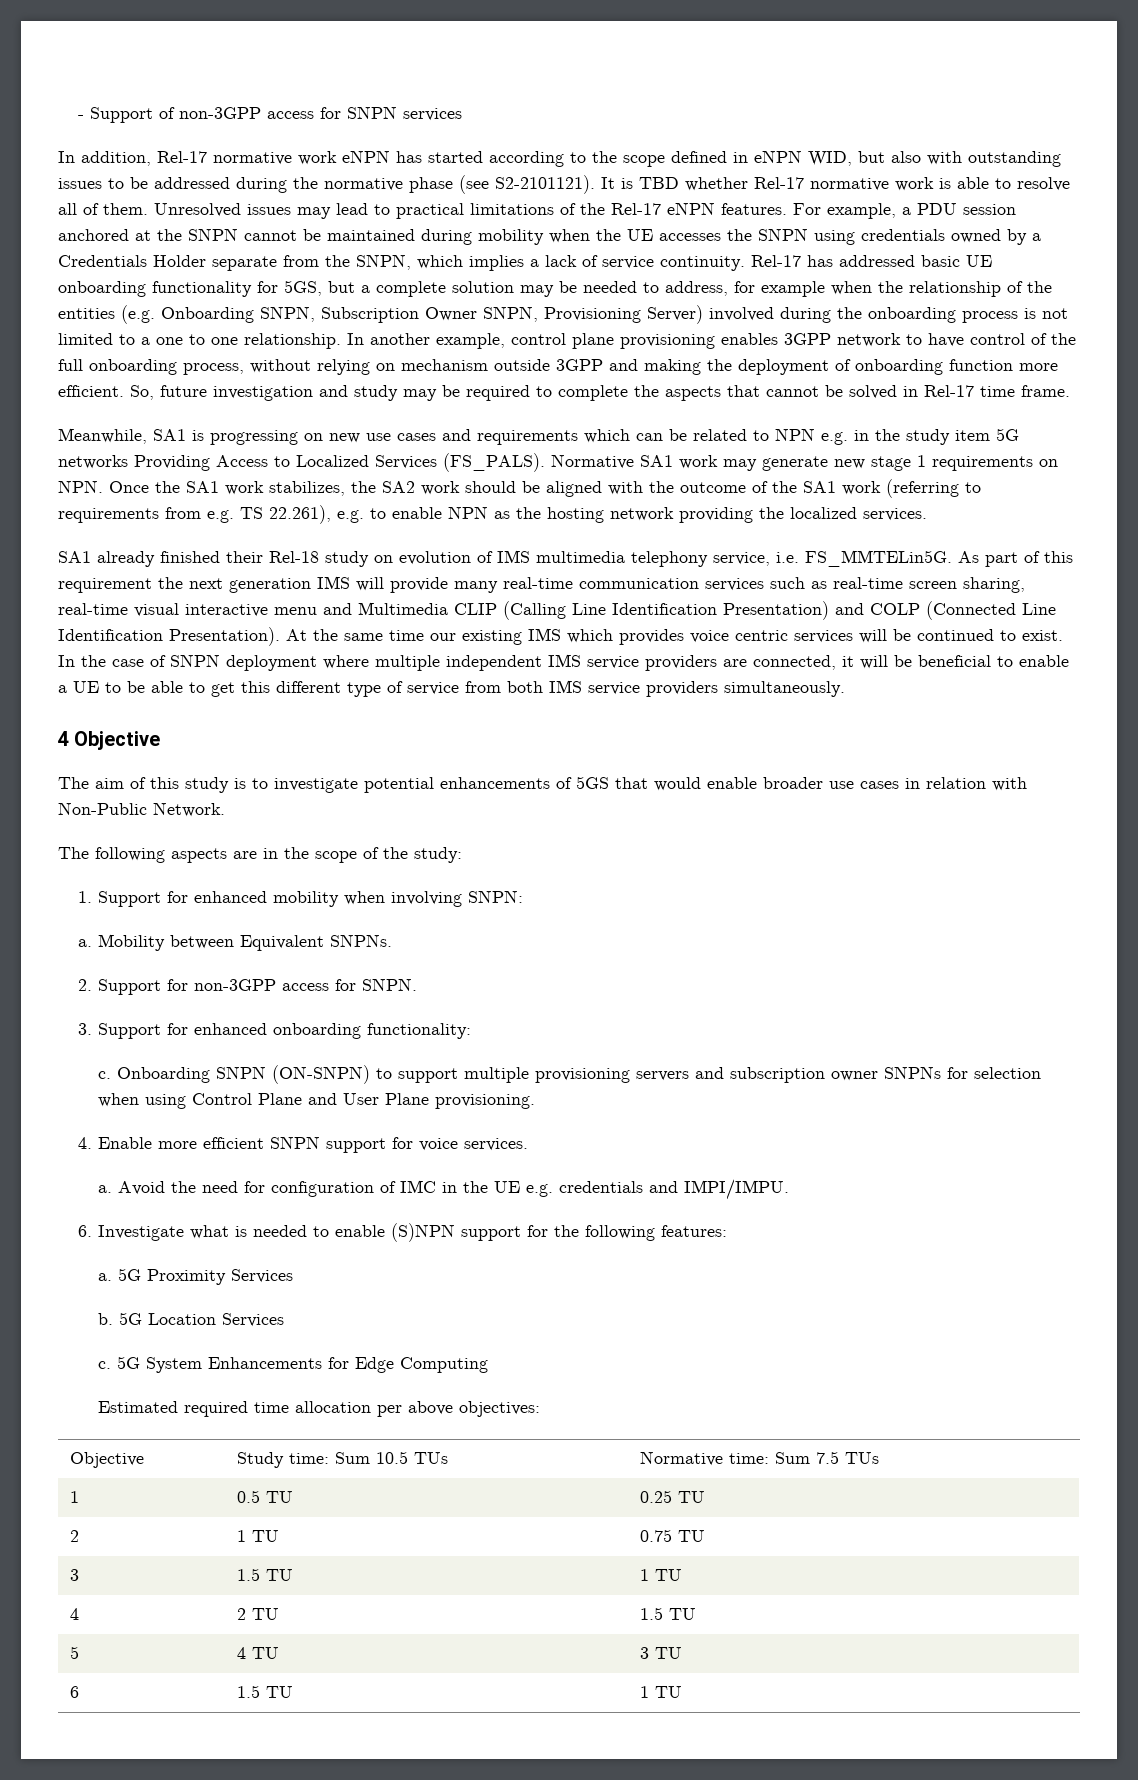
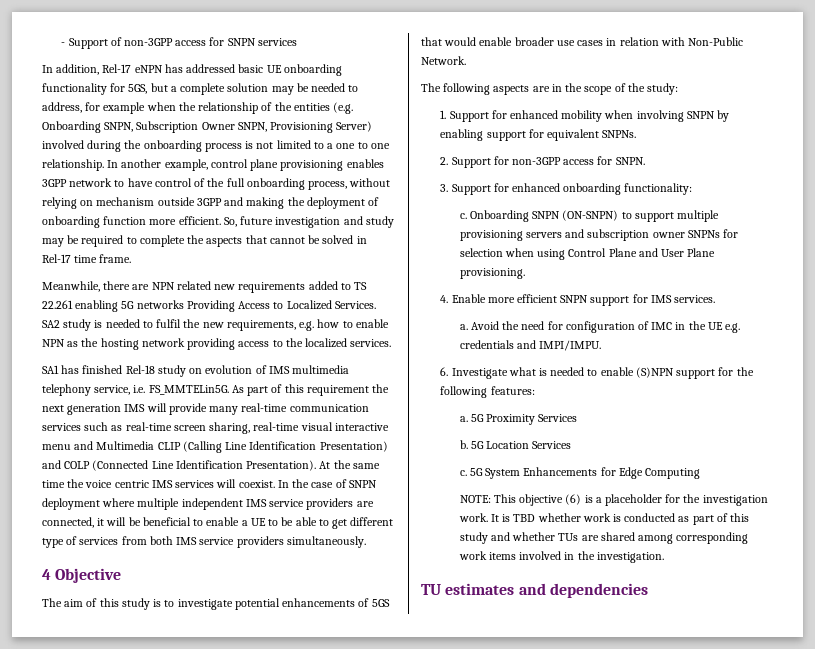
- In addition, Rel-17 normative work eNPN has started according to the scope defined in eNPN WID, but also with outstanding issues to be addressed during the normative phase (see S2-2101121). It is TBD whether Rel-17 normative work is able to resolve all of them. Unresolved issues may lead to practical limitations of the Rel-17 eNPN features. For example, a PDU session anchored at the SNPN cannot be maintained during mobility when the UE accesses the SNPN using credentials owned by a Credentials Holder separate from the SNPN, which implies a lack of service continuity. Rel-17 has addressed basic UE onboarding functionality for 5GS, but a complete solution may be needed to address, for example when the relationship of the entities (e.g. Onboarding SNPN, Subscription Owner SNPN, Provisioning Server) involved during the onboarding process is not limited to a one to one relationship.
+ In addition, Rel-17 eNPN has addressed basic UE onboarding functionality for 5GS, but a complete solution may be needed to address, for example when the relationship of the entities (e.g. Onboarding SNPN, Subscription Owner SNPN, Provisioning Server) involved during the onboarding process is not limited to a one to one relationship.
- Meanwhile, SA1 is progressing on new use cases and requirements which can be related to NPN e.g. in the study item 5G networks Providing Access to Localized Services (FS_PALS). Normative SA1 work may generate new stage 1 requirements on NPN. Once the SA1 work stabilizes, the SA2 work should be aligned with the outcome of the SA1 work (referring to requirements from e.g. TS 22.261), e.g. to enable NPN as the hosting network providing the localized services.
+ Meanwhile, there are NPN related new requirements added to TS 22.261 enabling 5G networks Providing Access to Localized Services. SA2 study is needed to fulfil the new requirements, e.g. how to enable NPN as the hosting network providing access to the localized services.
- SA1 already finished their Rel-18 study on evolution of IMS multimedia telephony service, i.e. FS_MMTELin5G.
+ SA1 has finished Rel-18 study on evolution of IMS multimedia telephony service, i.e. FS_MMTELin5G.
- At the same time our existing IMS which provides voice centric services will be continued to exist.
+ At the same time the voice centric IMS services will coexist.
- In the case of SNPN deployment where multiple independent IMS service providers are connected, it will be beneficial to enable a UE to be able to get this different type of service from both IMS service providers simultaneously.
+ In the case of SNPN deployment where multiple independent IMS service providers are connected, it will be beneficial to enable a UE to be able to get different type of services from both IMS service providers simultaneously.
- 1. Support for enhanced mobility when involving SNPN:
- a. Mobility between Equivalent SNPNs.
+ 1. Support for enhanced mobility when involving SNPN by enabling support for equivalent SNPNs.
- 4. Enable more efficient SNPN support for voice services.
+ 4. Enable more efficient SNPN support for IMS services.
- Estimated required time allocation per above objectives:
- Objective | Study time: Sum 10.5 TUs | Normative time: Sum 7.5 TUs
- 1 | 0.5 TU | 0.25 TU
- 2 | 1 TU | 0.75 TU
- 3 | 1.5 TU | 1 TU
- 4 | 2 TU | 1.5 TU
- 5 | 4 TU | 3 TU
- 6 | 1.5 TU | 1 TU
+ NOTE: This objective (6) is a placeholder for the investigation work. It is TBD whether work is conducted as part of this study and whether TUs are shared among corresponding work items involved in the investigation.
+ TU estimates and dependencies

